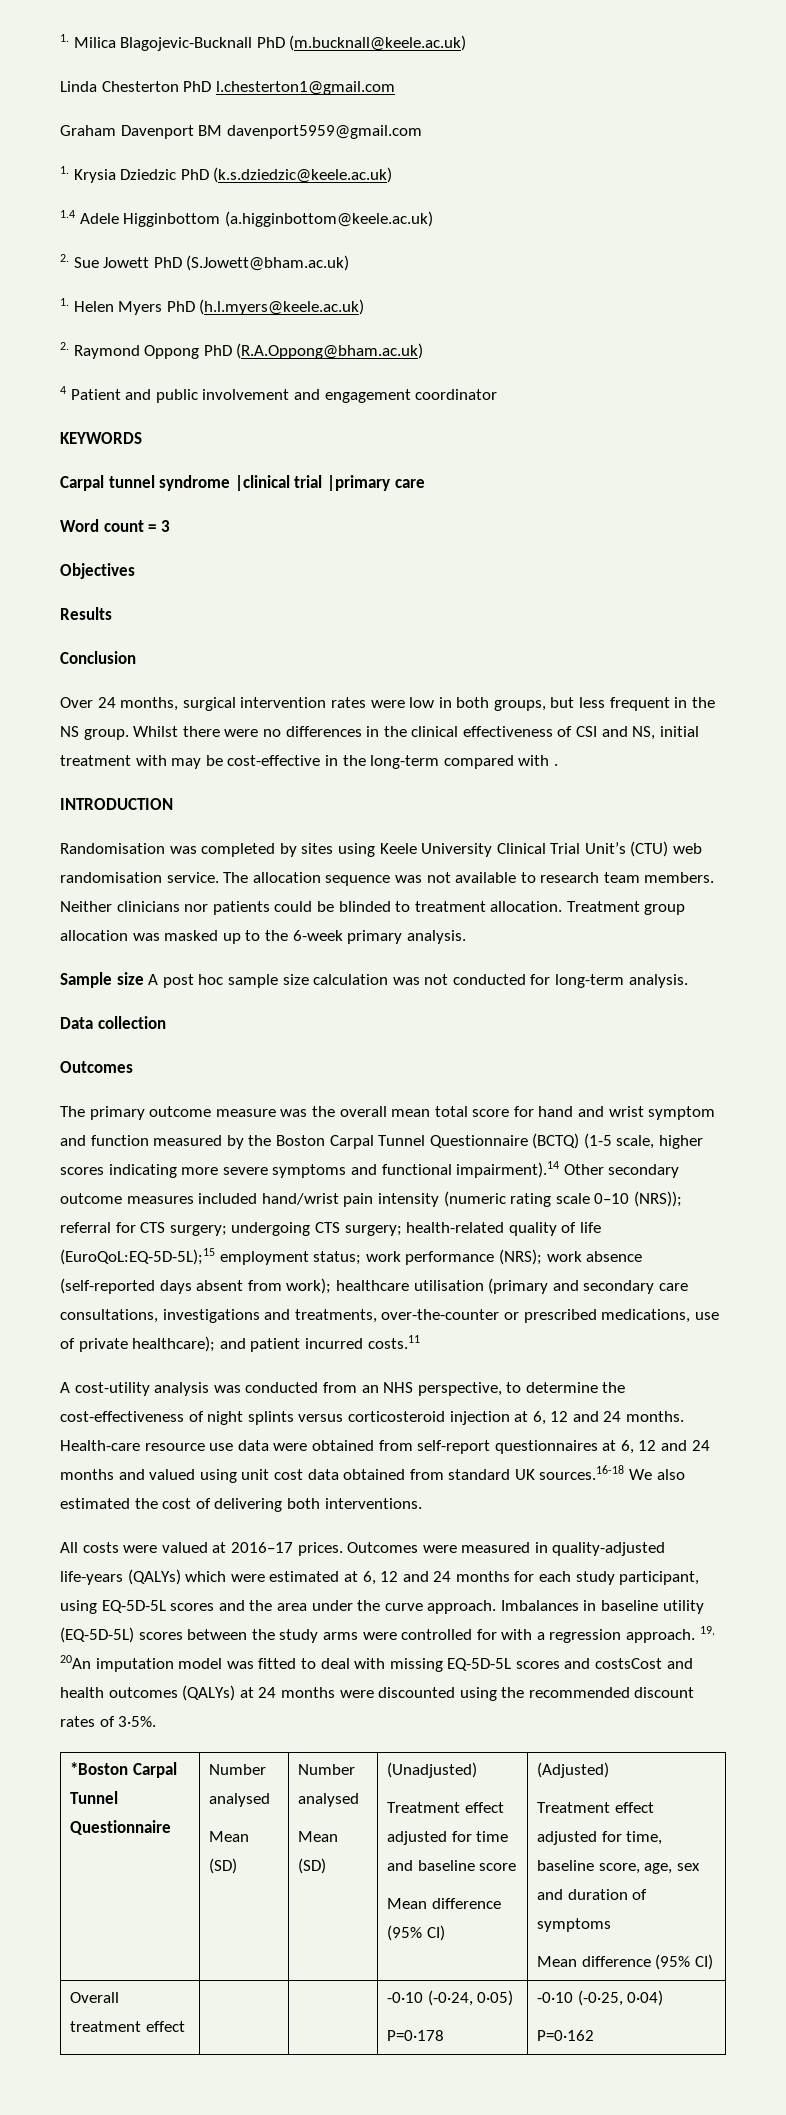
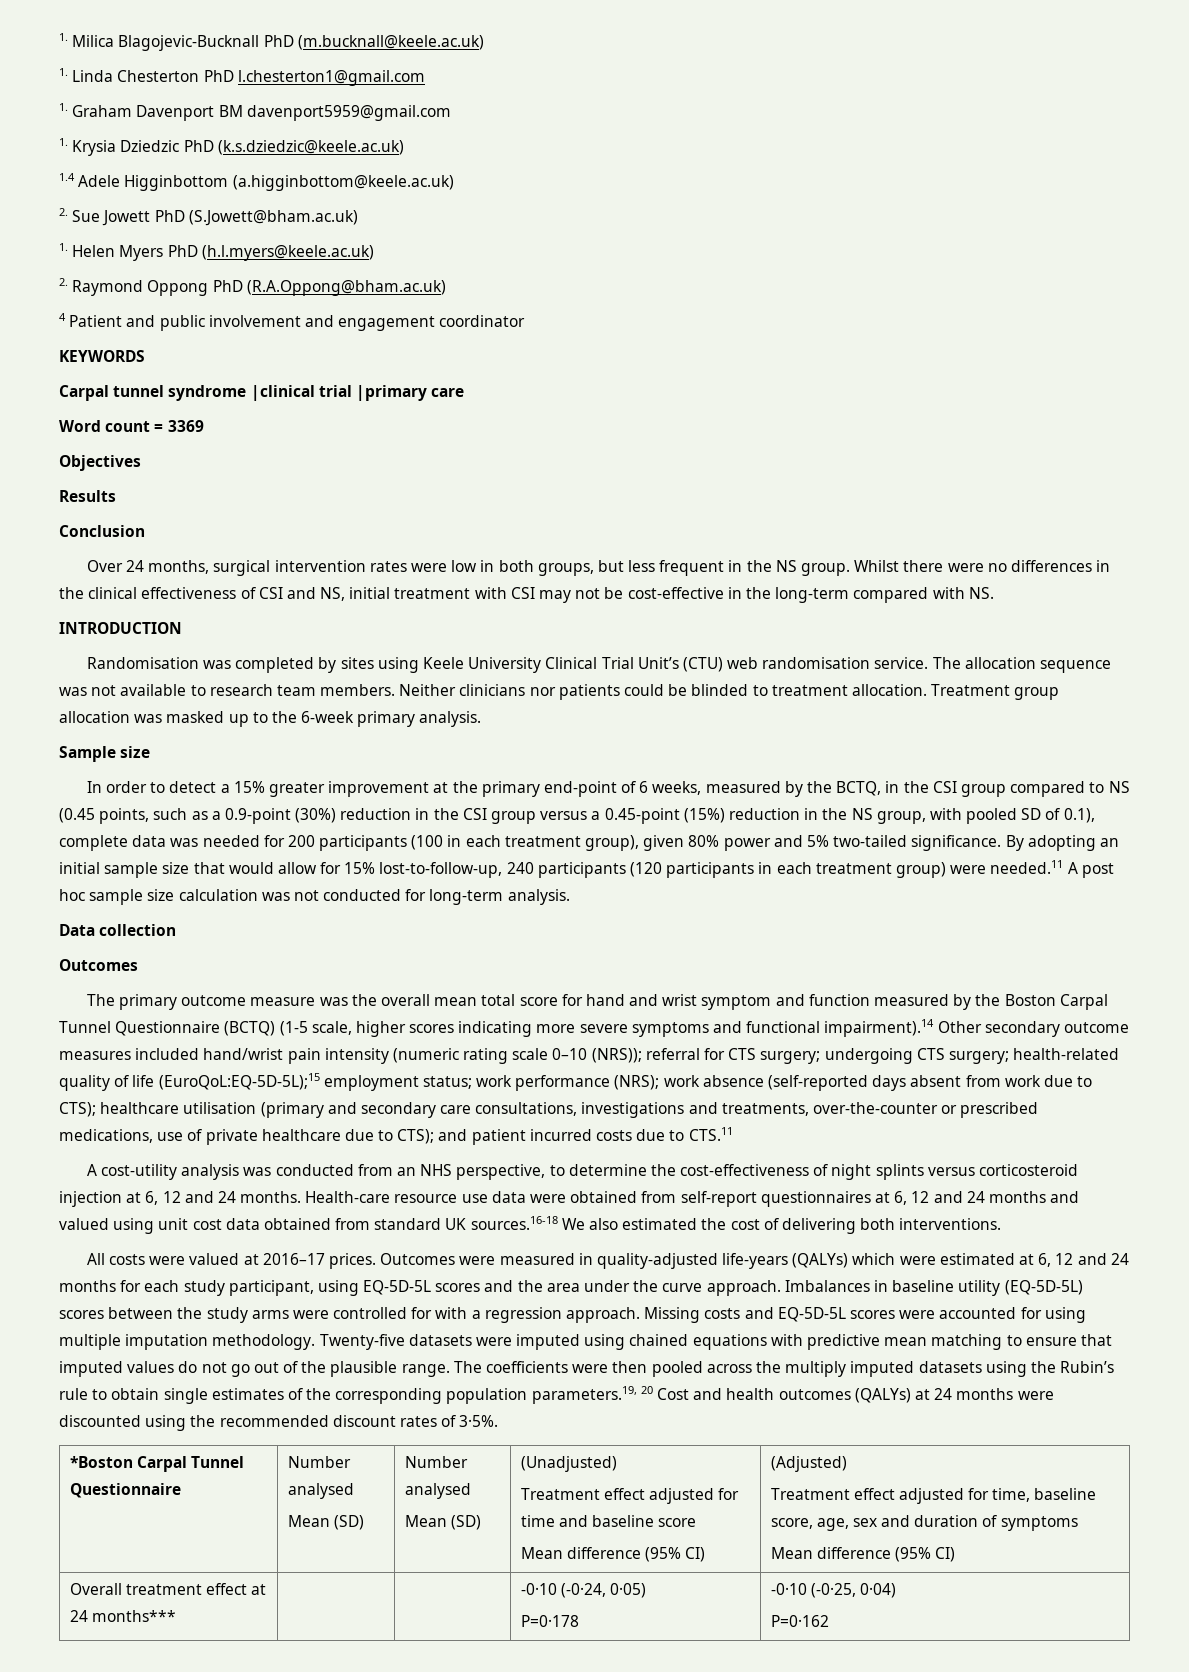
- Linda Chesterton PhD l.chesterton1@gmail.com
+ 1. Linda Chesterton PhD l.chesterton1@gmail.com
- Graham Davenport BM davenport5959@gmail.com
+ 1. Graham Davenport BM davenport5959@gmail.com
- Word count = 3
+ Word count = 3369
- Whilst there were no differences in the clinical effectiveness of CSI and NS, initial treatment with may be cost-effective in the long-term compared with .
+ Whilst there were no differences in the clinical effectiveness of CSI and NS, initial treatment with CSI may not be cost-effective in the long-term compared with NS.
- Sample size A post hoc sample size calculation was not conducted for long-term analysis.
+ Sample size
+ In order to detect a 15% greater improvement at the primary end-point of 6 weeks, measured by the BCTQ, in the CSI group compared to NS (0.45 points, such as a 0.9-point (30%) reduction in the CSI group versus a 0.45-point (15%) reduction in the NS group, with pooled SD of 0.1), complete data was needed for 200 participants (100 in each treatment group), given 80% power and 5% two-tailed significance. By adopting an initial sample size that would allow for 15% lost-to-follow-up, 240 participants (120 participants in each treatment group) were needed.11 A post hoc sample size calculation was not conducted for long-term analysis.
- work absence (self-reported days absent from work);
+ work absence (self-reported days absent from work due to CTS);
- healthcare utilisation (primary and secondary care consultations, investigations and treatments, over-the-counter or prescribed medications, use of private healthcare); and patient incurred costs.11
+ healthcare utilisation (primary and secondary care consultations, investigations and treatments, over-the-counter or prescribed medications, use of private healthcare due to CTS); and patient incurred costs due to CTS.11
- 19, 20An imputation model was fitted to deal with missing EQ-5D-5L scores and costsCost and health outcomes (QALYs) at 24 months were discounted using the recommended discount rates of 3·5%.
+ Missing costs and EQ-5D-5L scores were accounted for using multiple imputation methodology. Twenty-five datasets were imputed using chained equations with predictive mean matching to ensure that imputed values do not go out of the plausible range. The coefficients were then pooled across the multiply imputed datasets using the Rubin’s rule to obtain single estimates of the corresponding population parameters.19, 20 Cost and health outcomes (QALYs) at 24 months were discounted using the recommended discount rates of 3·5%.
- Overall treatment effect | | | -0·10 (-0·24, 0·05)
+ Overall treatment effect at 24 months*** | | | -0·10 (-0·24, 0·05)

